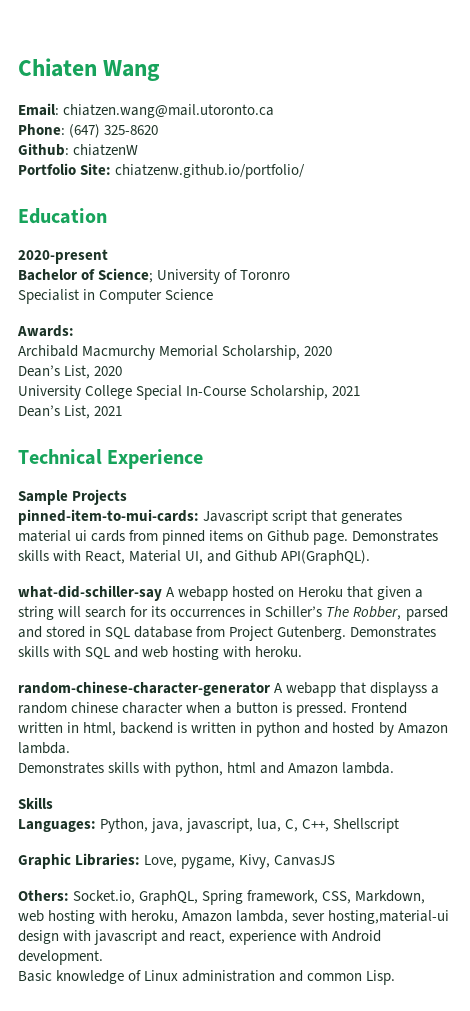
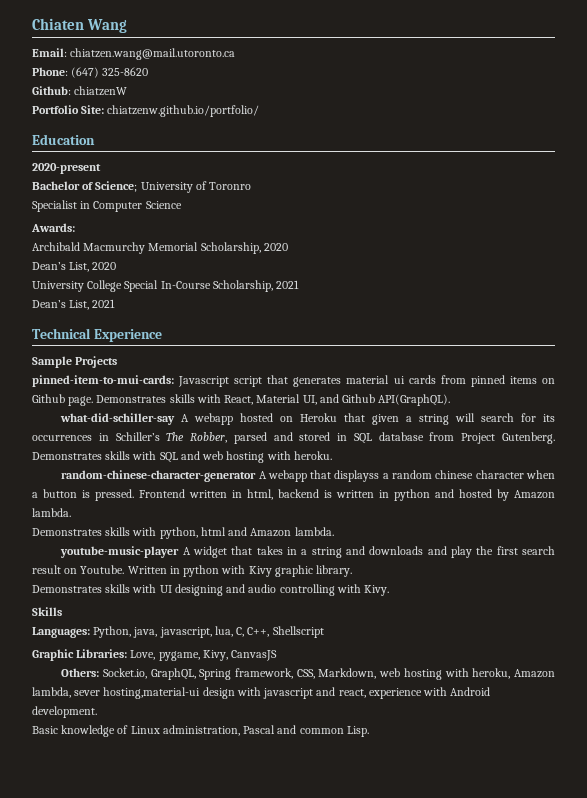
+ youtube-music-player A widget that takes in a string and downloads and play the first search result on Youtube. Written in python with Kivy graphic library.
+ Demonstrates skills with UI designing and audio controlling with Kivy.
- Basic knowledge of Linux administration and common Lisp.
+ Basic knowledge of Linux administration, Pascal and common Lisp.

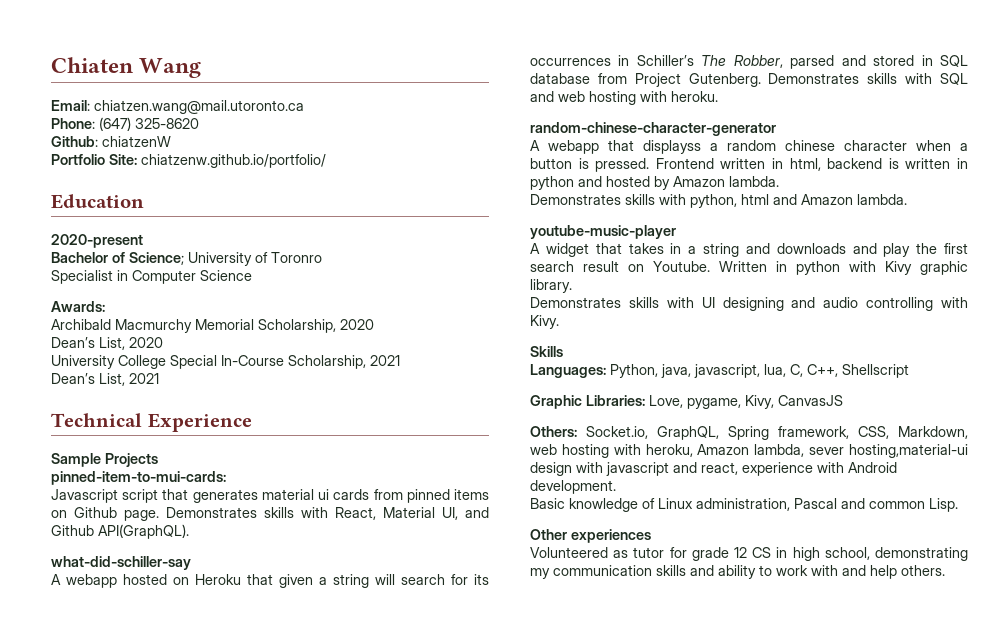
- pinned-item-to-mui-cards: Javascript script that generates material ui cards from pinned items on Github page.
+ pinned-item-to-mui-cards:
+ Javascript script that generates material ui cards from pinned items on Github page.
- what-did-schiller-say A webapp hosted on Heroku that given a string will search for its occurrences in Schiller’s The Robber, parsed and stored in SQL database from Project Gutenberg.
+ what-did-schiller-say
+ A webapp hosted on Heroku that given a string will search for its occurrences in Schiller’s The Robber, parsed and stored in SQL database from Project Gutenberg.
- random-chinese-character-generator A webapp that displayss a random chinese character when a button is pressed.
+ random-chinese-character-generator
+ A webapp that displayss a random chinese character when a button is pressed.
- youtube-music-player A widget that takes in a string and downloads and play the first search result on Youtube.
+ youtube-music-player
+ A widget that takes in a string and downloads and play the first search result on Youtube.
+ Other experiences
+ Volunteered as tutor for grade 12 CS in high school, demonstrating my communication skills and ability to work with and help others.

